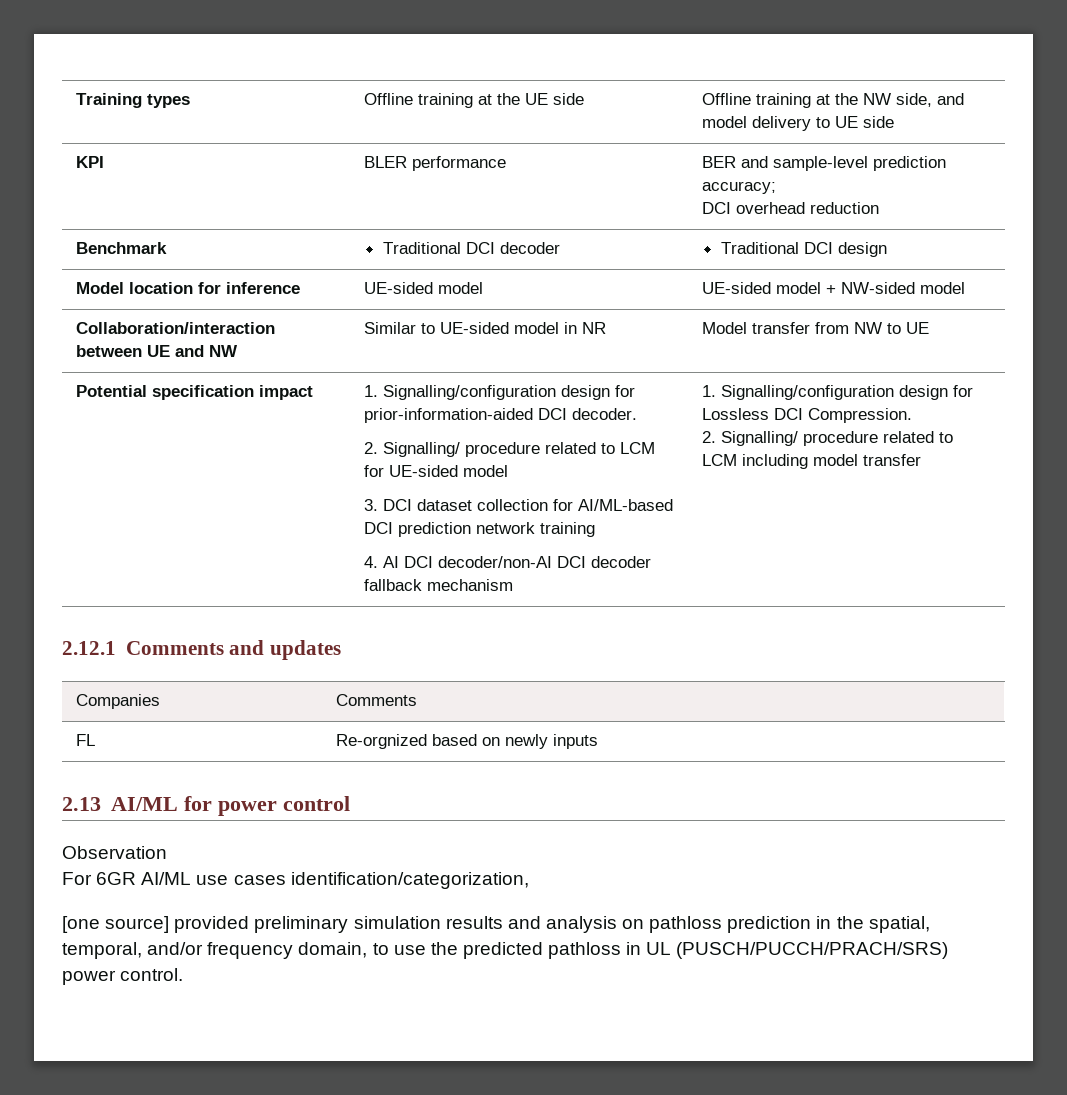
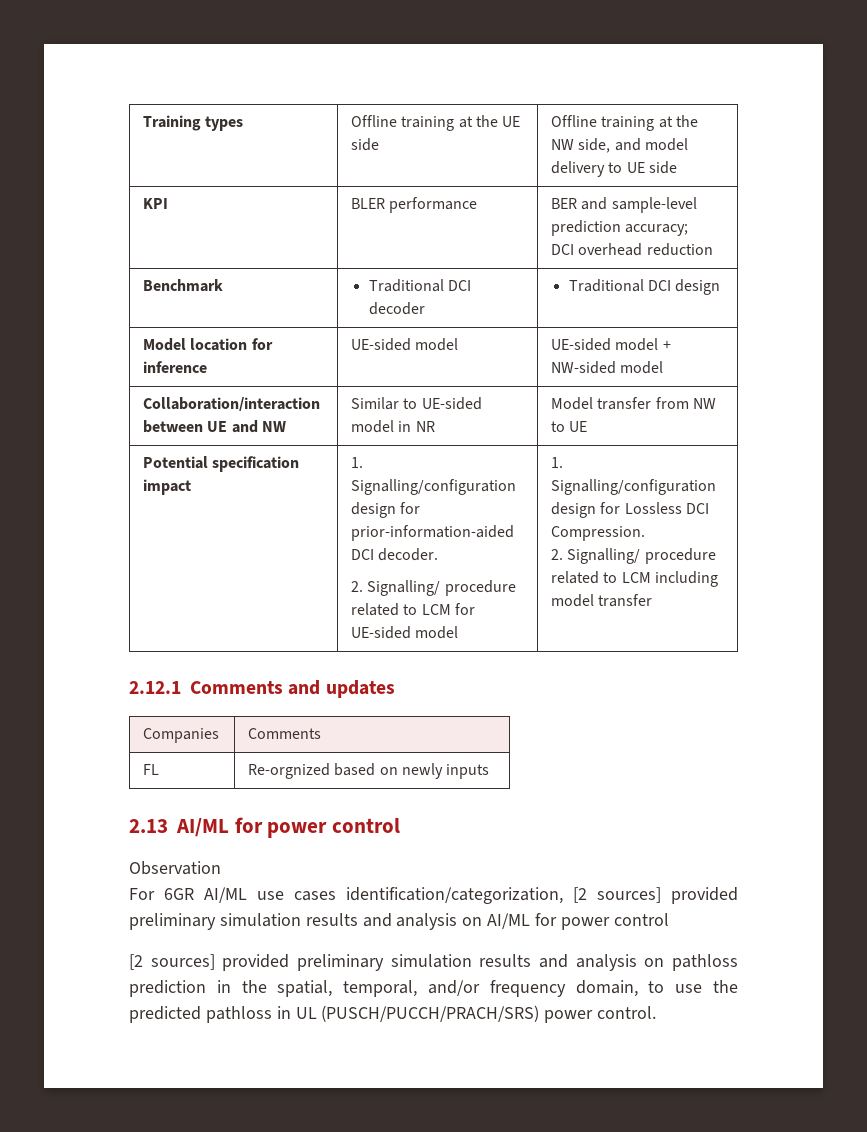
- 3. DCI dataset collection for AI/ML-based DCI prediction network training
- 4. AI DCI decoder/non-AI DCI decoder fallback mechanism
- For 6GR AI/ML use cases identification/categorization,
- [one source] provided preliminary simulation results and analysis on pathloss prediction in the spatial, temporal, and/or frequency domain, to use the predicted pathloss in UL (PUSCH/PUCCH/PRACH/SRS) power control.
+ For 6GR AI/ML use cases identification/categorization, [2 sources] provided preliminary simulation results and analysis on AI/ML for power control
+ [2 sources] provided preliminary simulation results and analysis on pathloss prediction in the spatial, temporal, and/or frequency domain, to use the predicted pathloss in UL (PUSCH/PUCCH/PRACH/SRS) power control.

